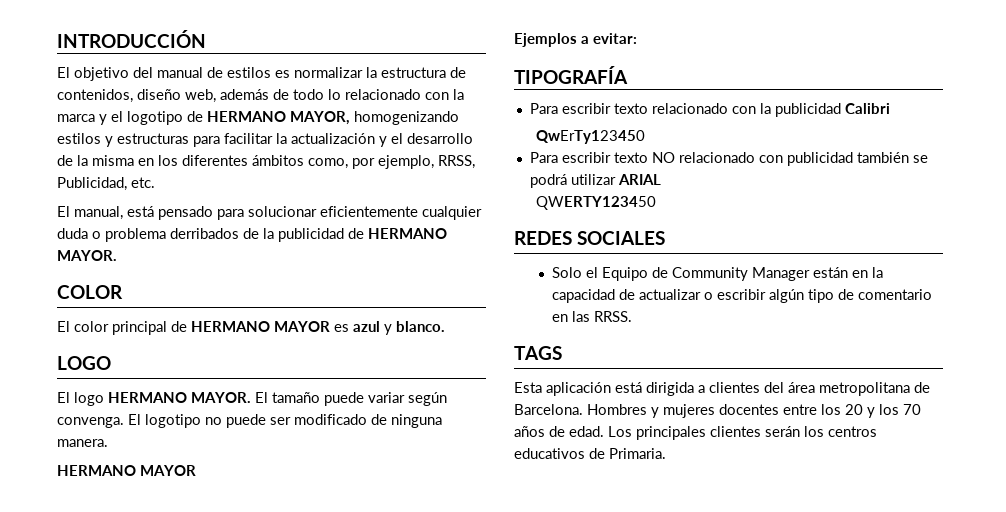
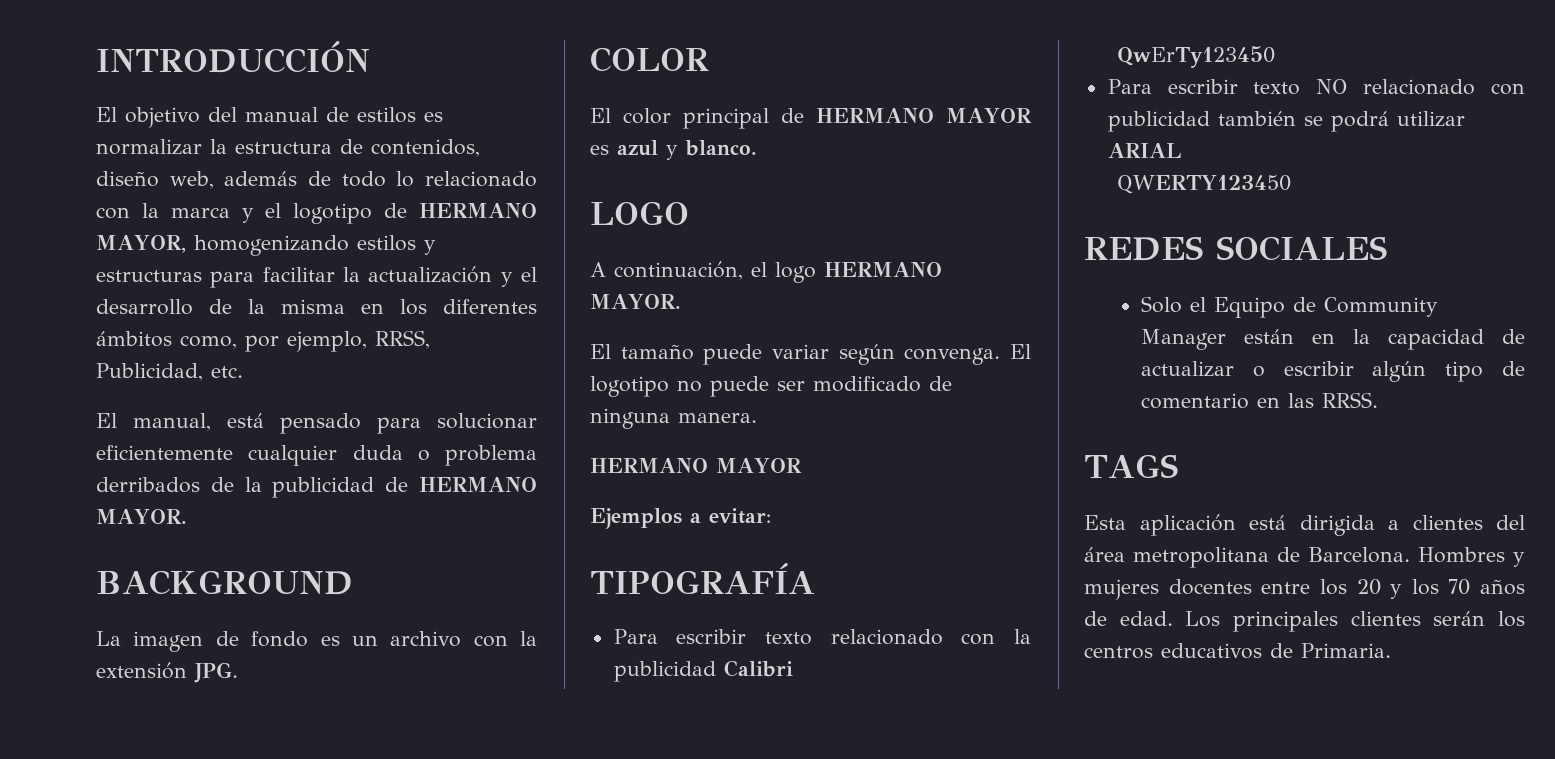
+ BACKGROUND
+ La imagen de fondo es un archivo con la extensión JPG.
- El logo HERMANO MAYOR. El tamaño puede variar según convenga.
+ A continuación, el logo HERMANO MAYOR.
+ El tamaño puede variar según convenga.

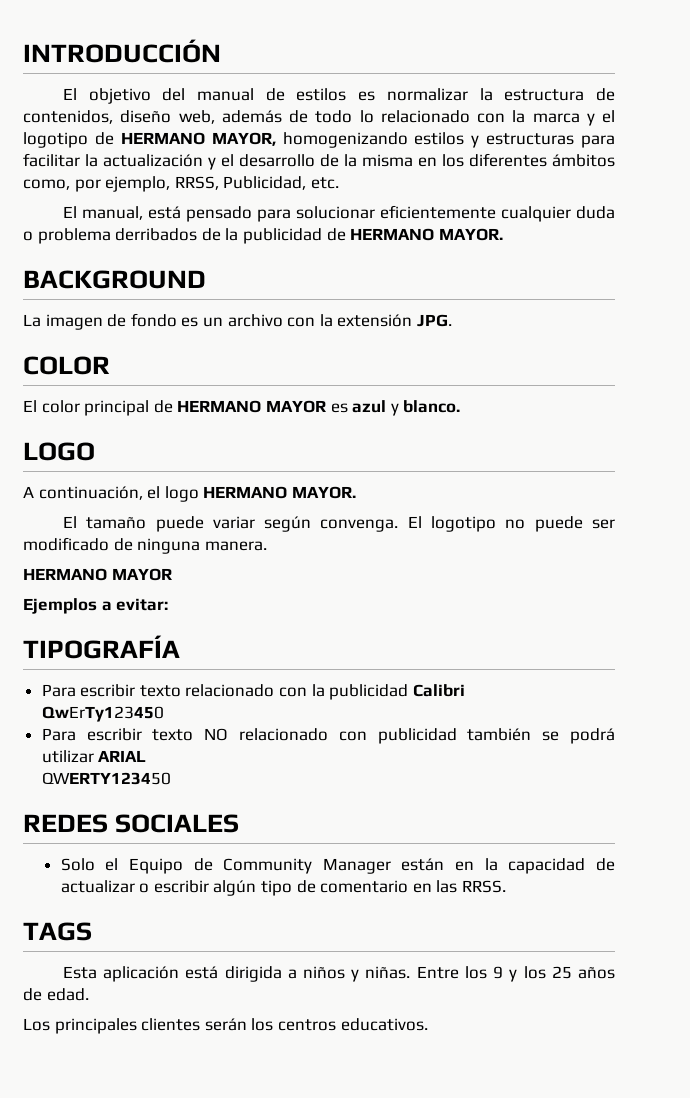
- Esta aplicación está dirigida a clientes del área metropolitana de Barcelona. Hombres y mujeres docentes entre los 20 y los 70 años de edad. Los principales clientes serán los centros educativos de Primaria.
+ Esta aplicación está dirigida a niños y niñas. Entre los 9 y los 25 años de edad.
+ Los principales clientes serán los centros educativos.

